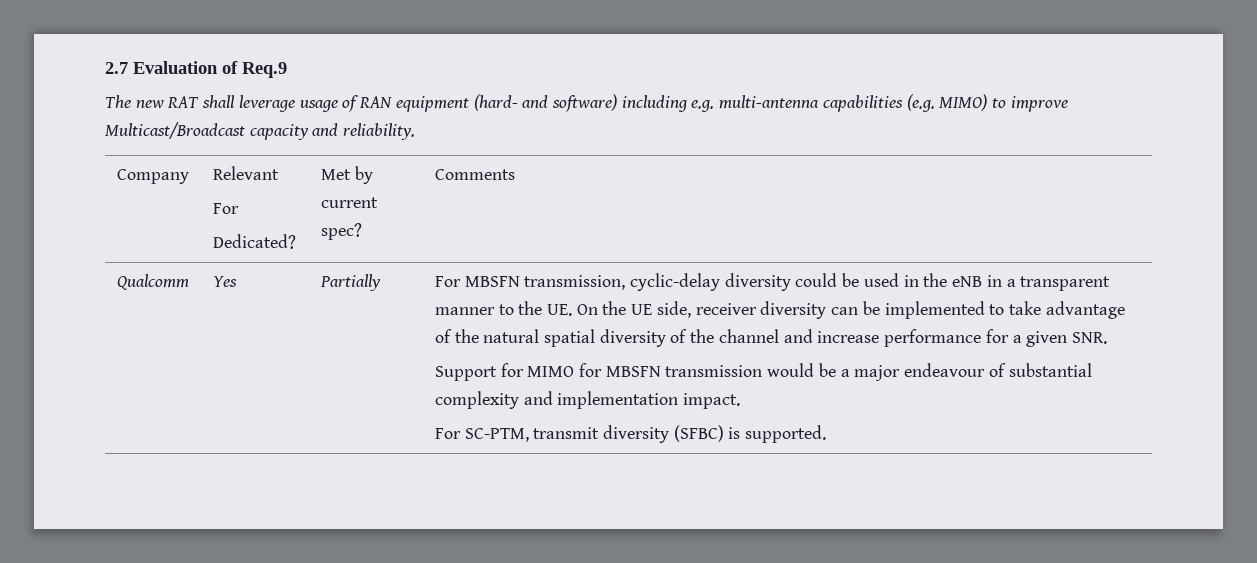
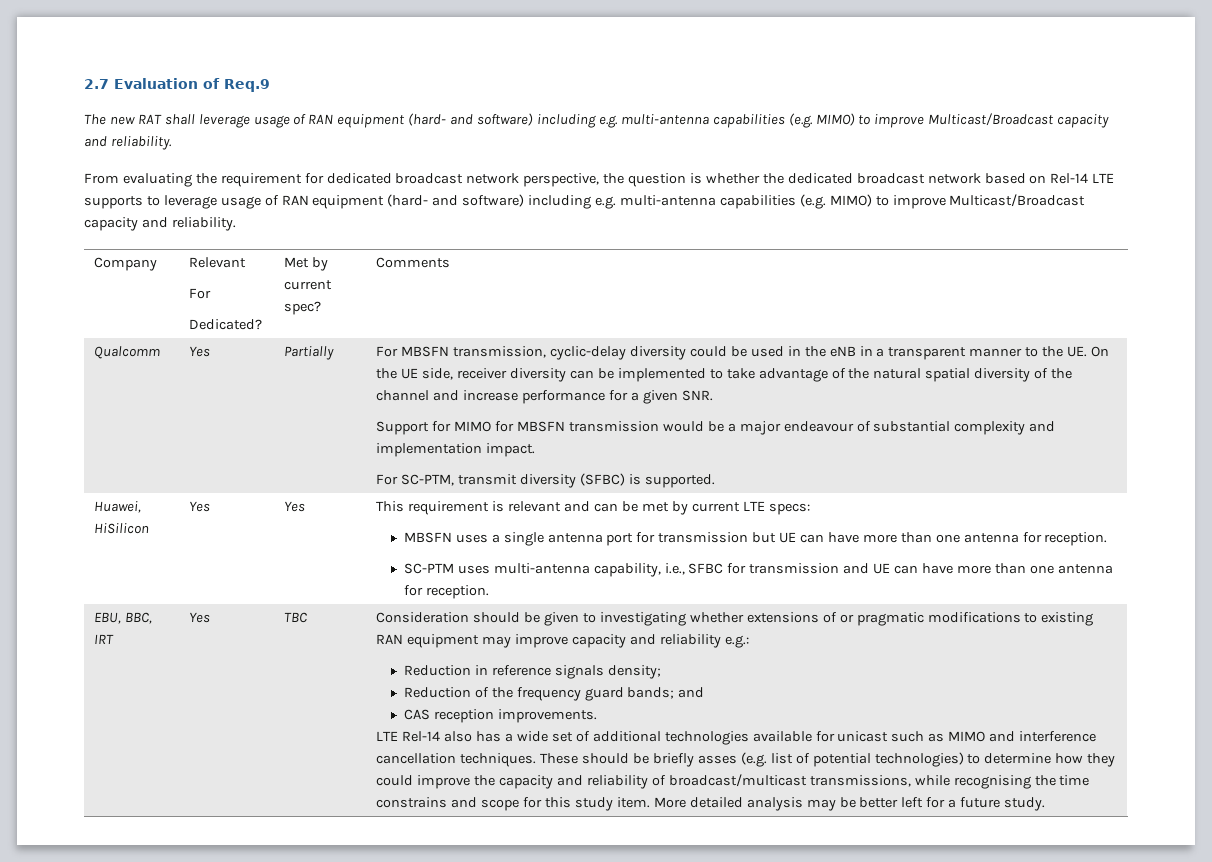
+ From evaluating the requirement for dedicated broadcast network perspective, the question is whether the dedicated broadcast network based on Rel-14 LTE supports to leverage usage of RAN equipment (hard- and software) including e.g. multi-antenna capabilities (e.g. MIMO) to improve Multicast/Broadcast capacity and reliability.
+ Huawei, HiSilicon | Yes | Yes | This requirement is relevant and can be met by current LTE specs:
+ MBSFN uses a single antenna port for transmission but UE can have more than one antenna for reception.
+ SC-PTM uses multi-antenna capability, i.e., SFBC for transmission and UE can have more than one antenna for reception.
+ EBU, BBC, IRT | Yes | TBC | Consideration should be given to investigating whether extensions of or pragmatic modifications to existing RAN equipment may improve capacity and reliability e.g.:
+ Reduction in reference signals density;
+ Reduction of the frequency guard bands; and
+ CAS reception improvements.
+ LTE Rel-14 also has a wide set of additional technologies available for unicast such as MIMO and interference cancellation techniques. These should be briefly asses (e.g. list of potential technologies) to determine how they could improve the capacity and reliability of broadcast/multicast transmissions, while recognising the time constrains and scope for this study item. More detailed analysis may be better left for a future study.

